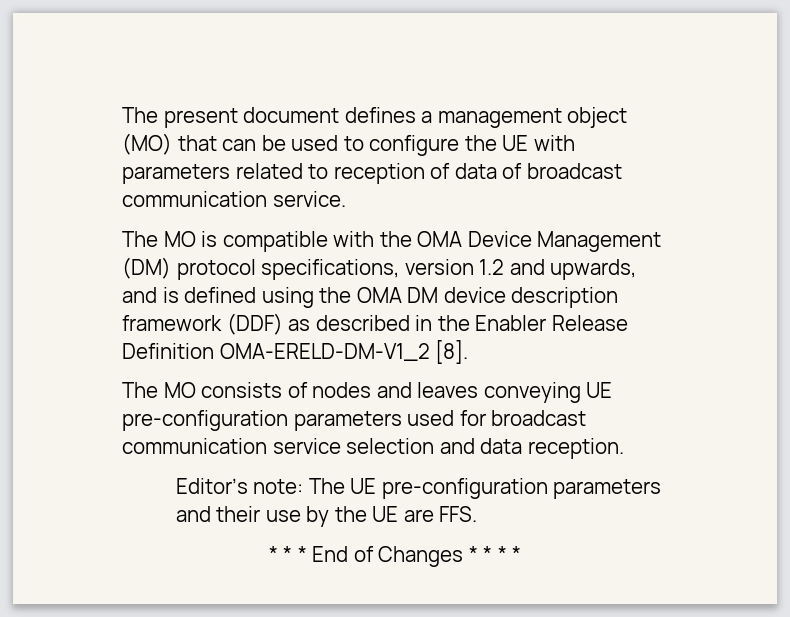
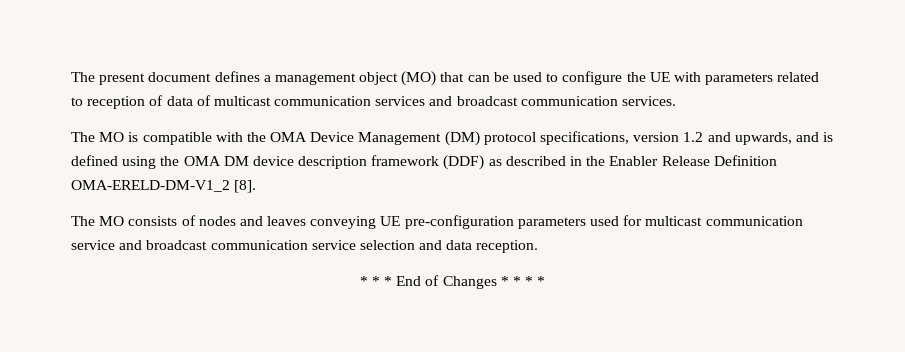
- The present document defines a management object (MO) that can be used to configure the UE with parameters related to reception of data of broadcast communication service.
+ The present document defines a management object (MO) that can be used to configure the UE with parameters related to reception of data of multicast communication services and broadcast communication services.
- The MO consists of nodes and leaves conveying UE pre-configuration parameters used for broadcast communication service selection and data reception.
+ The MO consists of nodes and leaves conveying UE pre-configuration parameters used for multicast communication service and broadcast communication service selection and data reception.
- Editor’s note: The UE pre-configuration parameters and their use by the UE are FFS.

